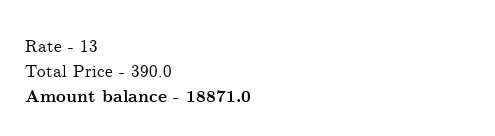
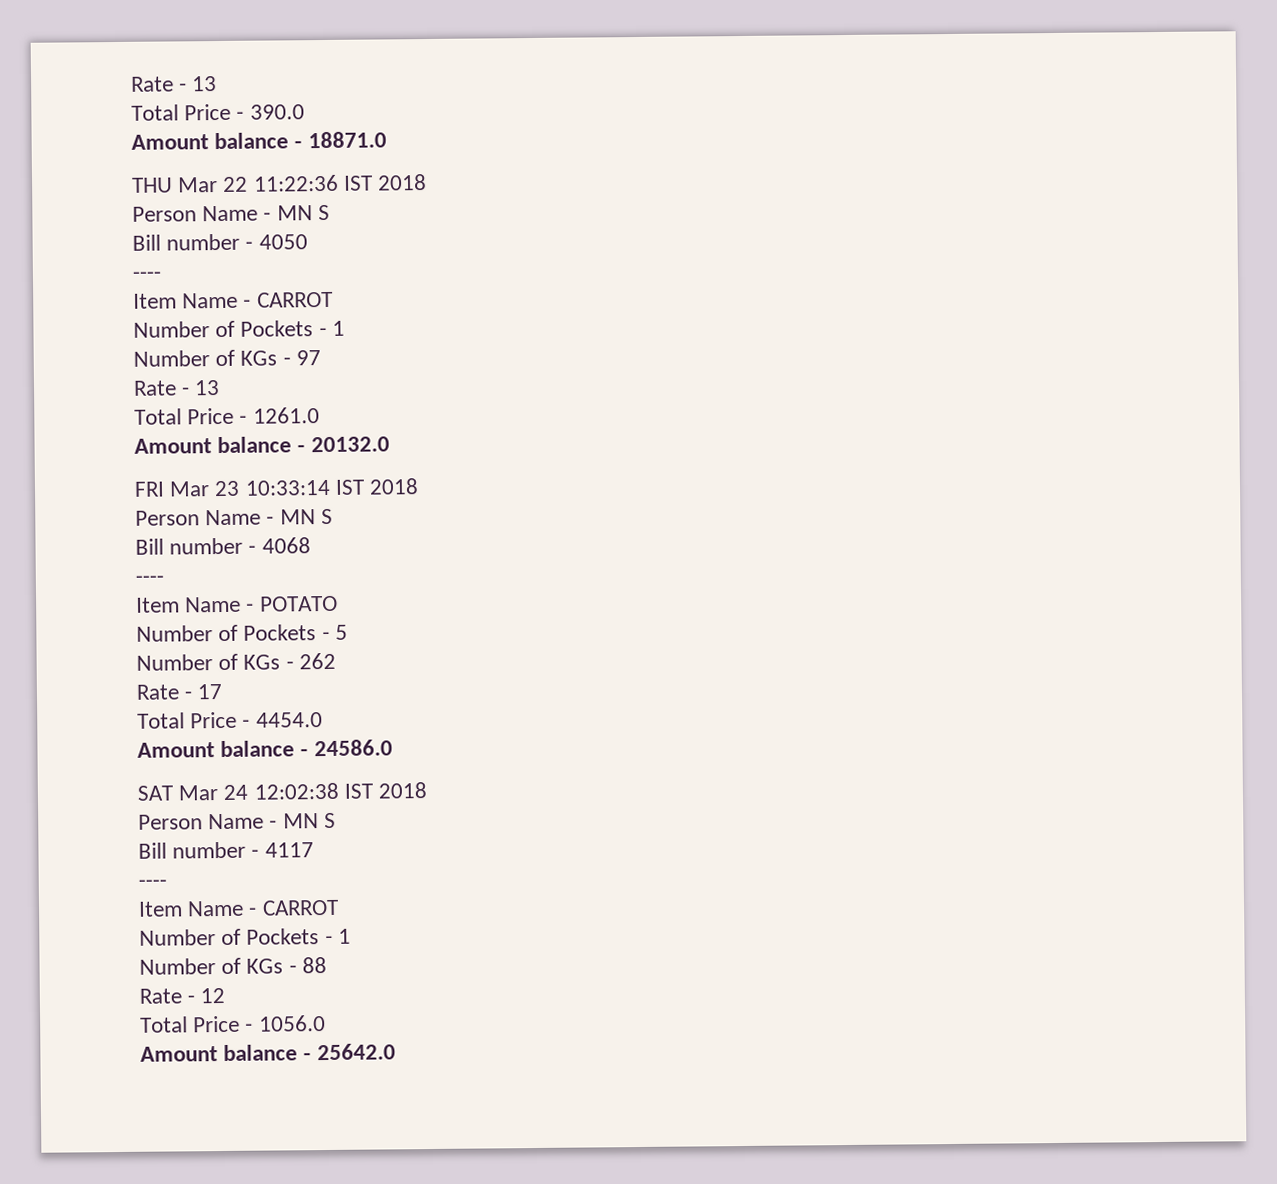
+ THU Mar 22 11:22:36 IST 2018
+ Person Name - MN S
+ Bill number - 4050
+ ----
+ Item Name - CARROT
+ Number of Pockets - 1
+ Number of KGs - 97
+ Rate - 13
+ Total Price - 1261.0
+ Amount balance - 20132.0
+ FRI Mar 23 10:33:14 IST 2018
+ Person Name - MN S
+ Bill number - 4068
+ ----
+ Item Name - POTATO
+ Number of Pockets - 5
+ Number of KGs - 262
+ Rate - 17
+ Total Price - 4454.0
+ Amount balance - 24586.0
+ SAT Mar 24 12:02:38 IST 2018
+ Person Name - MN S
+ Bill number - 4117
+ ----
+ Item Name - CARROT
+ Number of Pockets - 1
+ Number of KGs - 88
+ Rate - 12
+ Total Price - 1056.0
+ Amount balance - 25642.0

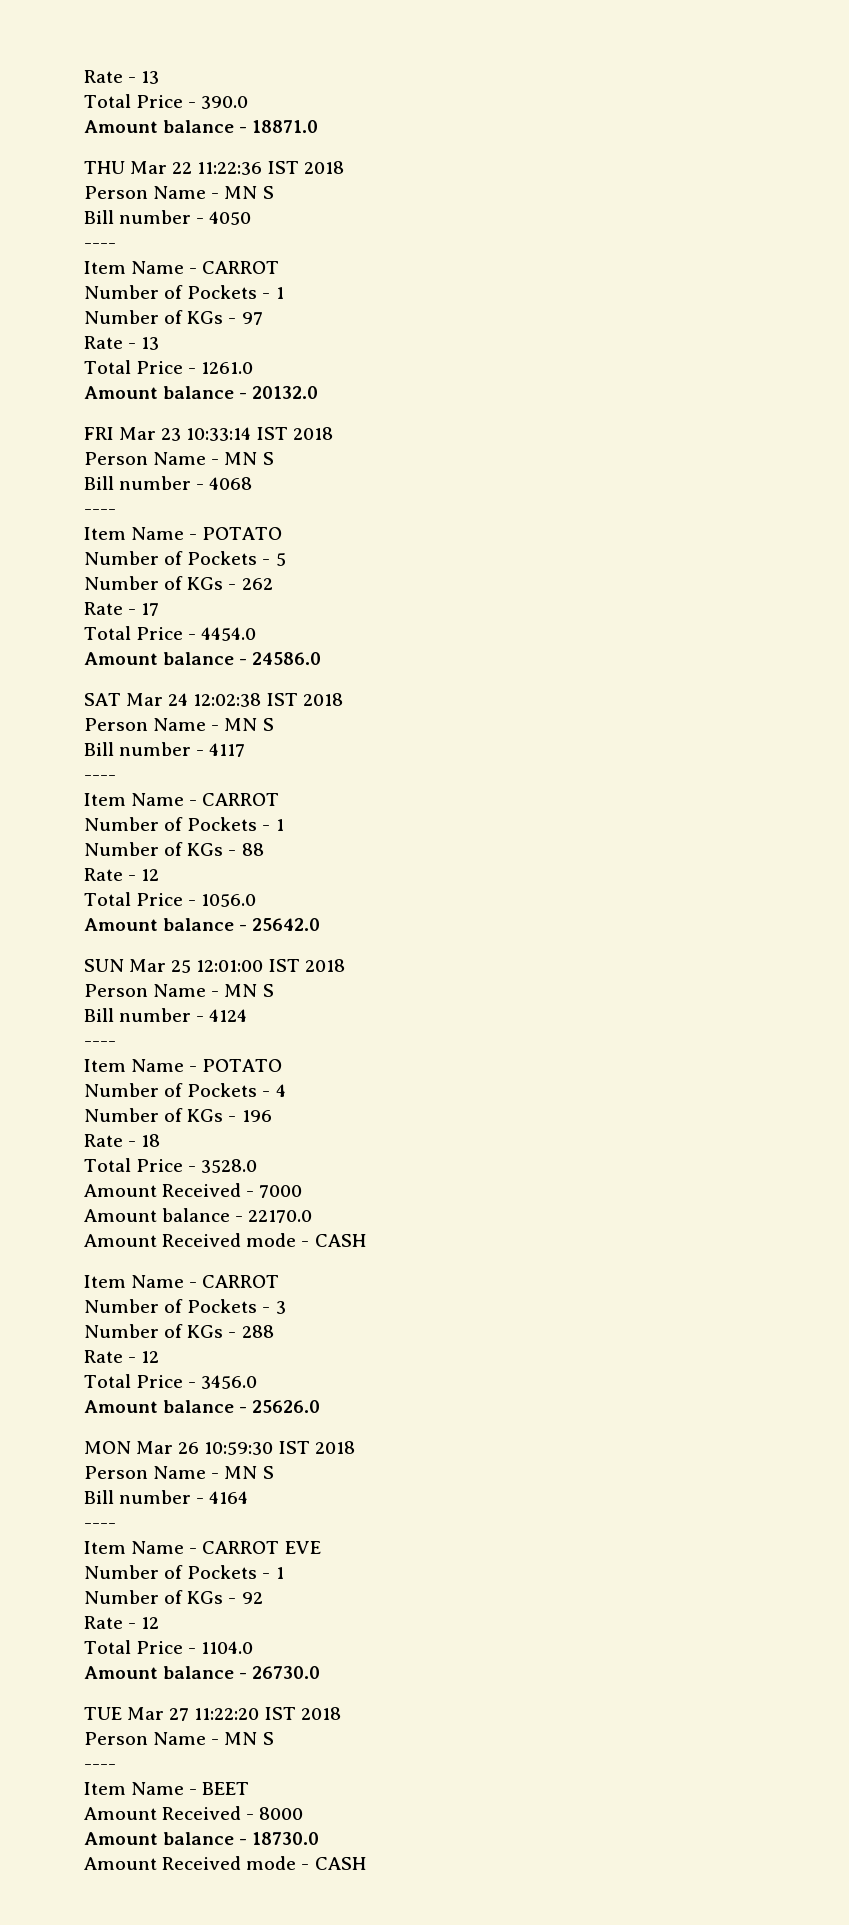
+ SUN Mar 25 12:01:00 IST 2018
+ Person Name - MN S
+ Bill number - 4124
+ ----
+ Item Name - POTATO
+ Number of Pockets - 4
+ Number of KGs - 196
+ Rate - 18
+ Total Price - 3528.0
+ Amount Received - 7000
+ Amount balance - 22170.0
+ Amount Received mode - CASH
+ Item Name - CARROT
+ Number of Pockets - 3
+ Number of KGs - 288
+ Rate - 12
+ Total Price - 3456.0
+ Amount balance - 25626.0
+ MON Mar 26 10:59:30 IST 2018
+ Person Name - MN S
+ Bill number - 4164
+ ----
+ Item Name - CARROT EVE
+ Number of Pockets - 1
+ Number of KGs - 92
+ Rate - 12
+ Total Price - 1104.0
+ Amount balance - 26730.0
+ TUE Mar 27 11:22:20 IST 2018
+ Person Name - MN S
+ ----
+ Item Name - BEET
+ Amount Received - 8000
+ Amount balance - 18730.0
+ Amount Received mode - CASH

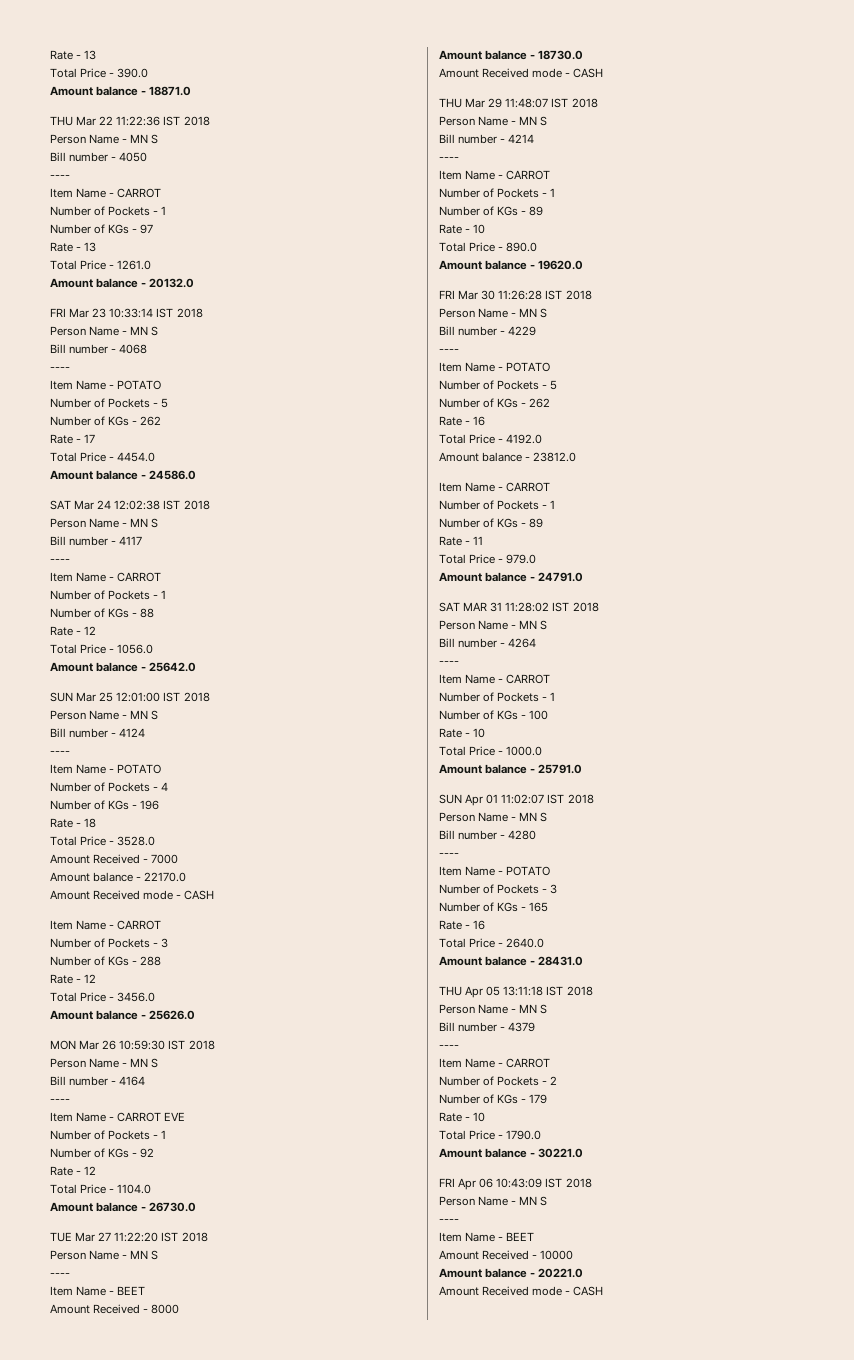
+ THU Mar 29 11:48:07 IST 2018
+ Person Name - MN S
+ Bill number - 4214
+ ----
+ Item Name - CARROT
+ Number of Pockets - 1
+ Number of KGs - 89
+ Rate - 10
+ Total Price - 890.0
+ Amount balance - 19620.0
+ FRI Mar 30 11:26:28 IST 2018
+ Person Name - MN S
+ Bill number - 4229
+ ----
+ Item Name - POTATO
+ Number of Pockets - 5
+ Number of KGs - 262
+ Rate - 16
+ Total Price - 4192.0
+ Amount balance - 23812.0
+ Item Name - CARROT
+ Number of Pockets - 1
+ Number of KGs - 89
+ Rate - 11
+ Total Price - 979.0
+ Amount balance - 24791.0
+ SAT MAR 31 11:28:02 IST 2018
+ Person Name - MN S
+ Bill number - 4264
+ ----
+ Item Name - CARROT
+ Number of Pockets - 1
+ Number of KGs - 100
+ Rate - 10
+ Total Price - 1000.0
+ Amount balance - 25791.0
+ SUN Apr 01 11:02:07 IST 2018
+ Person Name - MN S
+ Bill number - 4280
+ ----
+ Item Name - POTATO
+ Number of Pockets - 3
+ Number of KGs - 165
+ Rate - 16
+ Total Price - 2640.0
+ Amount balance - 28431.0
+ THU Apr 05 13:11:18 IST 2018
+ Person Name - MN S
+ Bill number - 4379
+ ----
+ Item Name - CARROT
+ Number of Pockets - 2
+ Number of KGs - 179
+ Rate - 10
+ Total Price - 1790.0
+ Amount balance - 30221.0
+ FRI Apr 06 10:43:09 IST 2018
+ Person Name - MN S
+ ----
+ Item Name - BEET
+ Amount Received - 10000
+ Amount balance - 20221.0
+ Amount Received mode - CASH

